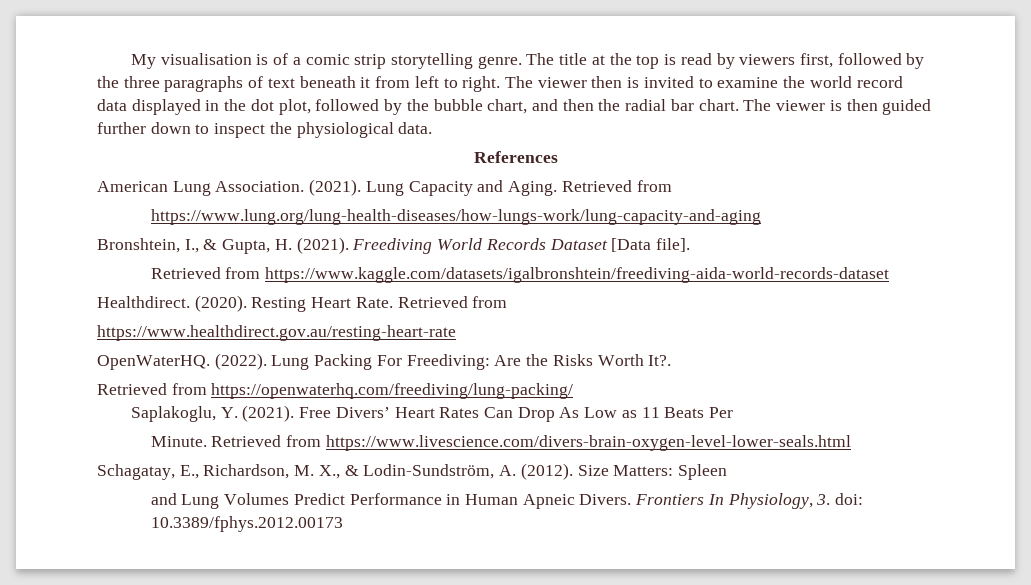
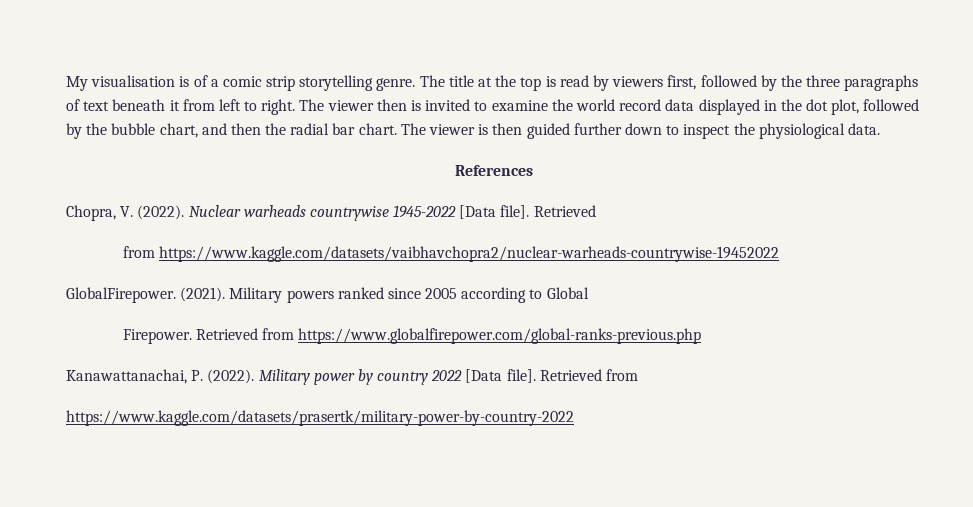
- American Lung Association. (2021). Lung Capacity and Aging. Retrieved from
- https://www.lung.org/lung-health-diseases/how-lungs-work/lung-capacity-and-aging
- Bronshtein, I., & Gupta, H. (2021). Freediving World Records Dataset [Data file].
- Retrieved from https://www.kaggle.com/datasets/igalbronshtein/freediving-aida-world-records-dataset
- Healthdirect. (2020). Resting Heart Rate. Retrieved from
- https://www.healthdirect.gov.au/resting-heart-rate
- OpenWaterHQ. (2022). Lung Packing For Freediving: Are the Risks Worth It?.
- Retrieved from https://openwaterhq.com/freediving/lung-packing/
- Saplakoglu, Y. (2021). Free Divers’ Heart Rates Can Drop As Low as 11 Beats Per
- Minute. Retrieved from https://www.livescience.com/divers-brain-oxygen-level-lower-seals.html
- Schagatay, E., Richardson, M. X., & Lodin-Sundström, A. (2012). Size Matters: Spleen
- and Lung Volumes Predict Performance in Human Apneic Divers. Frontiers In Physiology, 3. doi: 10.3389/fphys.2012.00173
+ Chopra, V. (2022). Nuclear warheads countrywise 1945-2022 [Data file]. Retrieved
+ from https://www.kaggle.com/datasets/vaibhavchopra2/nuclear-warheads-countrywise-19452022
+ GlobalFirepower. (2021). Military powers ranked since 2005 according to Global
+ Firepower. Retrieved from https://www.globalfirepower.com/global-ranks-previous.php
+ Kanawattanachai, P. (2022). Military power by country 2022 [Data file]. Retrieved from
+ https://www.kaggle.com/datasets/prasertk/military-power-by-country-2022

